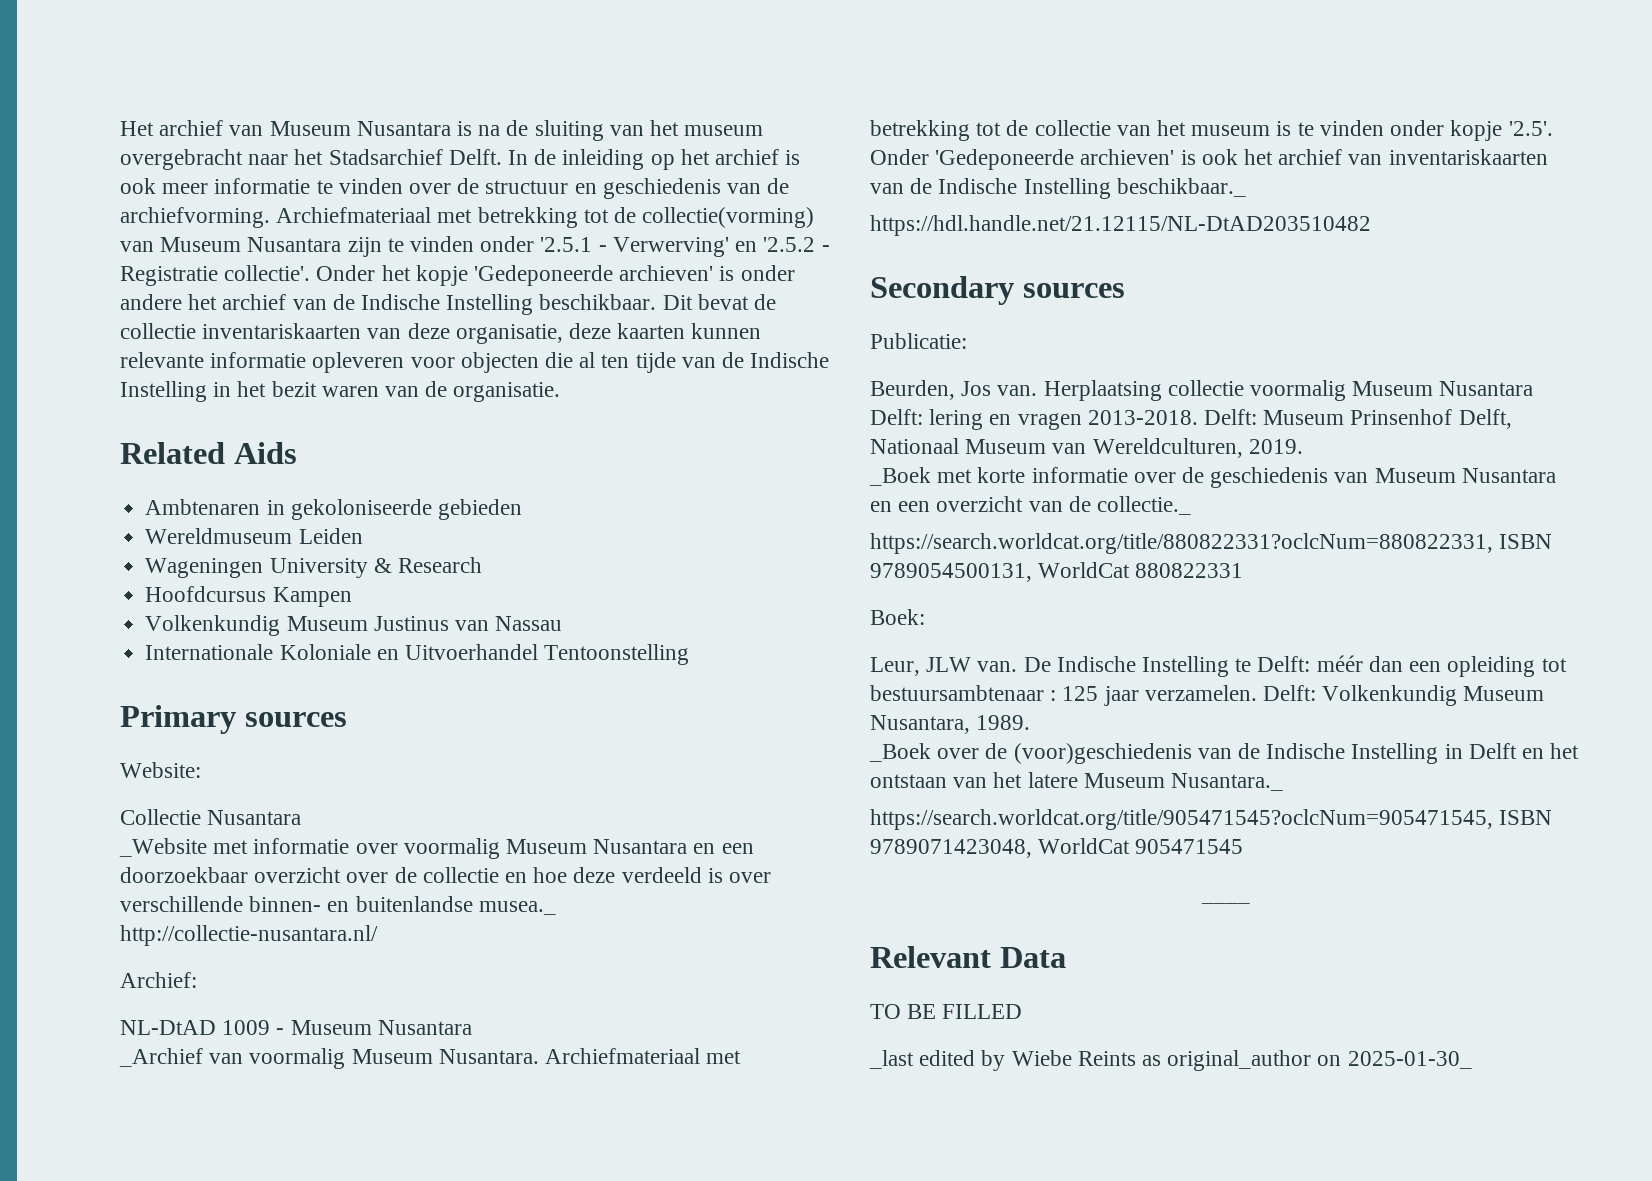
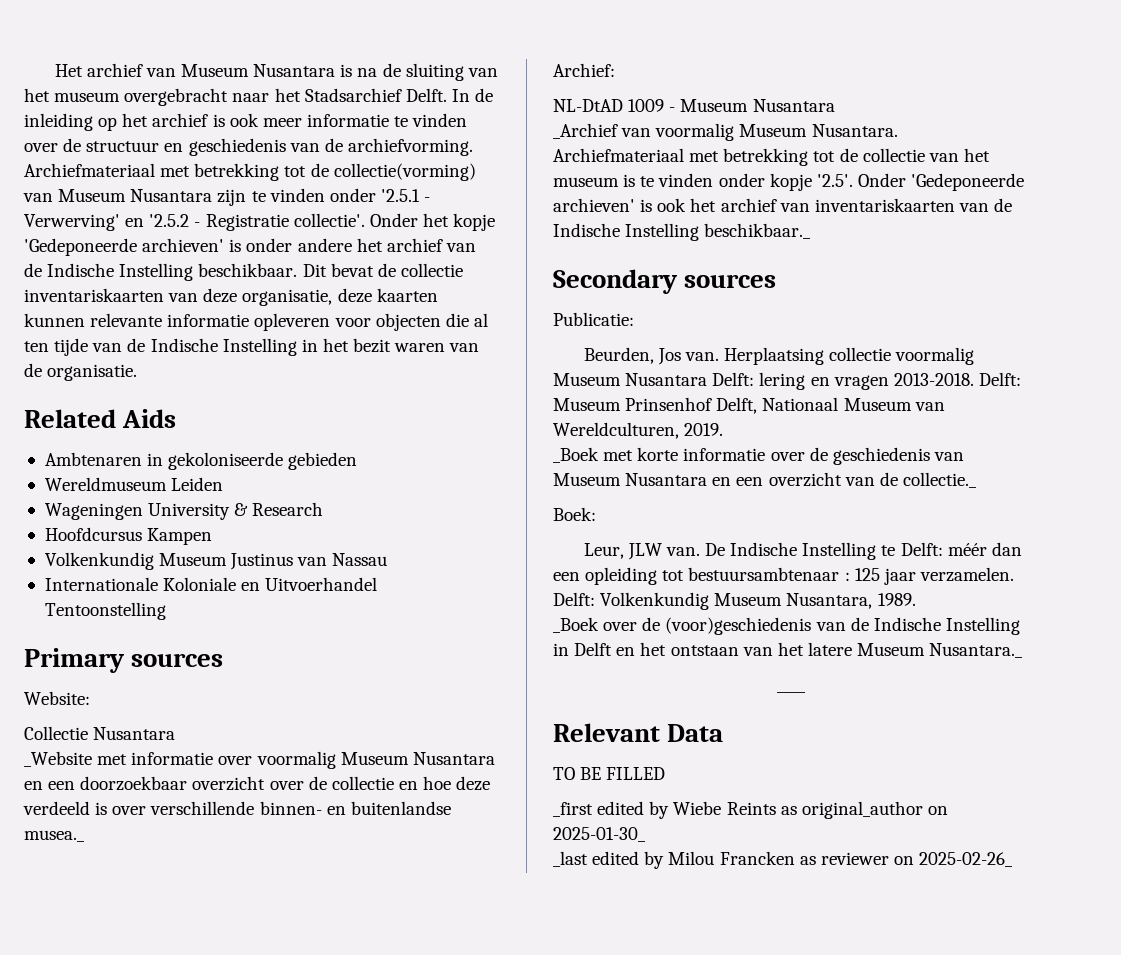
- http://collectie-nusantara.nl/
- https://hdl.handle.net/21.12115/NL-DtAD203510482
- https://search.worldcat.org/title/880822331?oclcNum=880822331, ISBN 9789054500131, WorldCat 880822331
- https://search.worldcat.org/title/905471545?oclcNum=905471545, ISBN 9789071423048, WorldCat 905471545
- _last edited by Wiebe Reints as original_author on 2025-01-30_
+ _first edited by Wiebe Reints as original_author on 2025-01-30_
+ _last edited by Milou Francken as reviewer on 2025-02-26_

